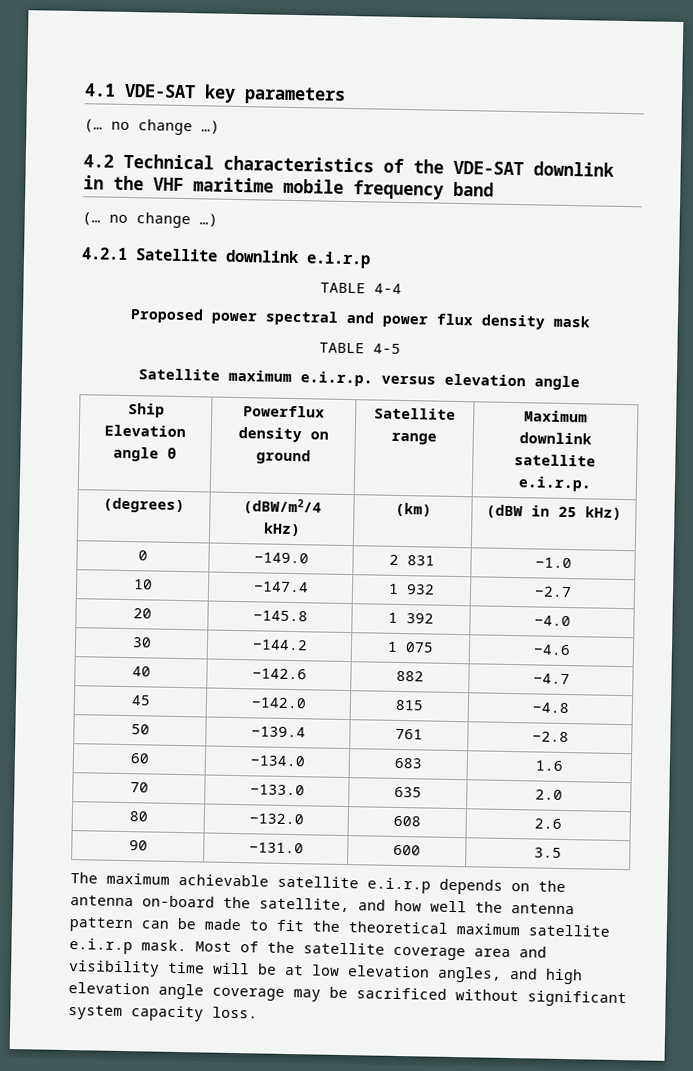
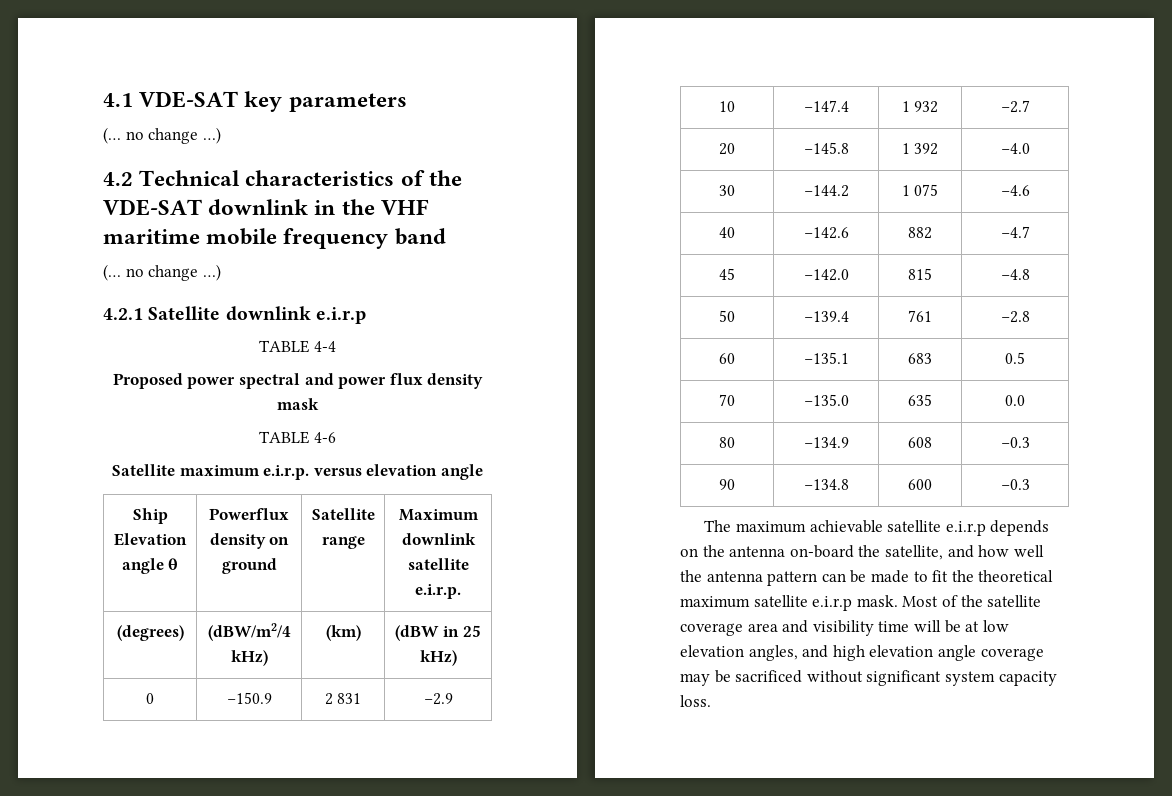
- TABLE 4-5
+ TABLE 4-6
- 0 | −149.0 | 2 831 | −1.0
+ 0 | −150.9 | 2 831 | −2.9
- 60 | −134.0 | 683 | 1.6
+ 60 | −135.1 | 683 | 0.5
- 70 | −133.0 | 635 | 2.0
+ 70 | −135.0 | 635 | 0.0
- 80 | −132.0 | 608 | 2.6
+ 80 | −134.9 | 608 | −0.3
- 90 | −131.0 | 600 | 3.5
+ 90 | −134.8 | 600 | −0.3

